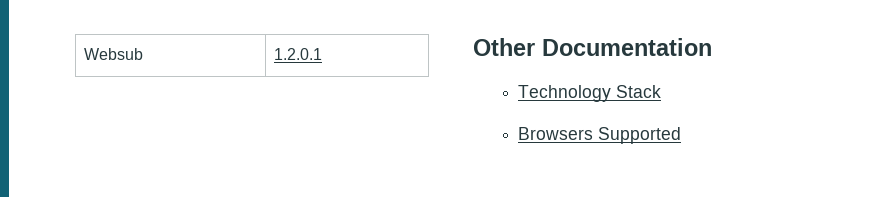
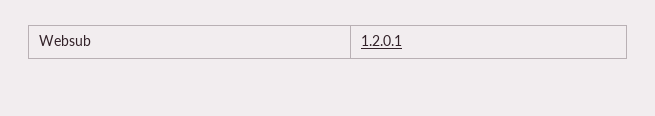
- Other Documentation
- Technology Stack
- Browsers Supported

